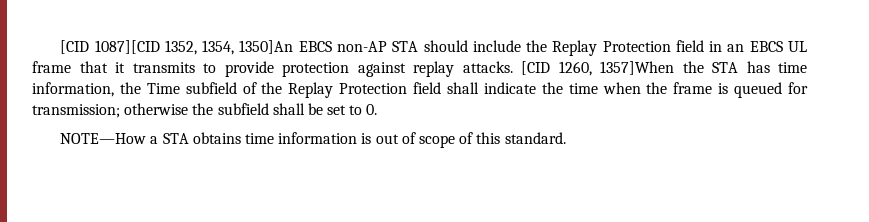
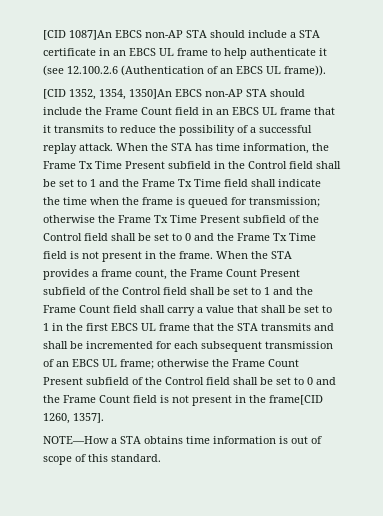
- [CID 1087][CID 1352, 1354, 1350]An EBCS non-AP STA should include the Replay Protection field in an EBCS UL frame that it transmits to provide protection against replay attacks. [CID 1260, 1357]When the STA has time information, the Time subfield of the Replay Protection field shall indicate the time when the frame is queued for transmission; otherwise the subfield shall be set to 0.
+ [CID 1087]An EBCS non-AP STA should include a STA certificate in an EBCS UL frame to help authenticate it (see 12.100.2.6 (Authentication of an EBCS UL frame)).
+ [CID 1352, 1354, 1350]An EBCS non-AP STA should include the Frame Count field in an EBCS UL frame that it transmits to reduce the possibility of a successful replay attack. When the STA has time information, the Frame Tx Time Present subfield in the Control field shall be set to 1 and the Frame Tx Time field shall indicate the time when the frame is queued for transmission; otherwise the Frame Tx Time Present subfield of the Control field shall be set to 0 and the Frame Tx Time field is not present in the frame. When the STA provides a frame count, the Frame Count Present subfield of the Control field shall be set to 1 and the Frame Count field shall carry a value that shall be set to 1 in the first EBCS UL frame that the STA transmits and shall be incremented for each subsequent transmission of an EBCS UL frame; otherwise the Frame Count Present subfield of the Control field shall be set to 0 and the Frame Count field is not present in the frame[CID 1260, 1357].

